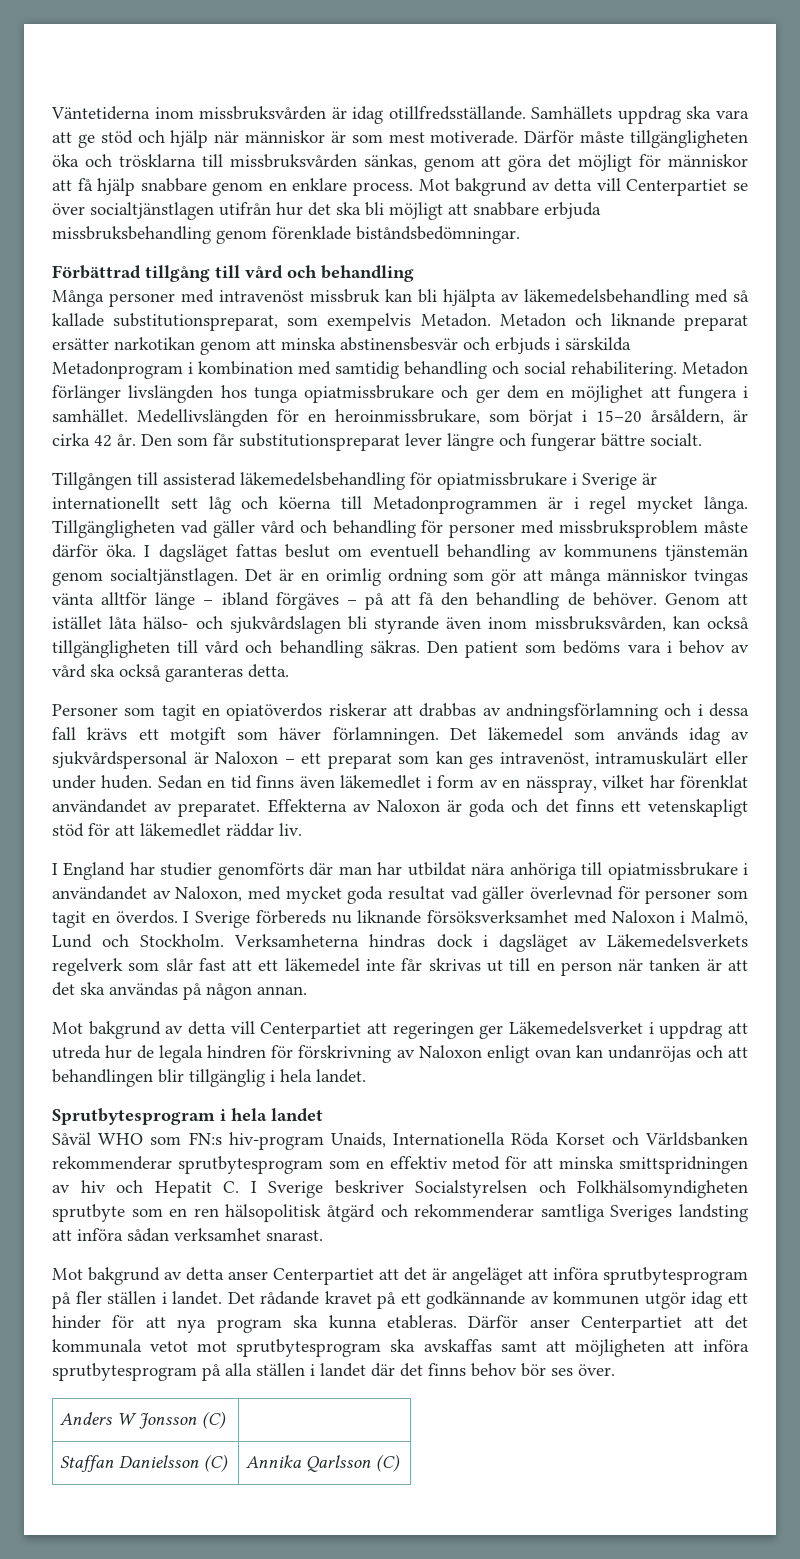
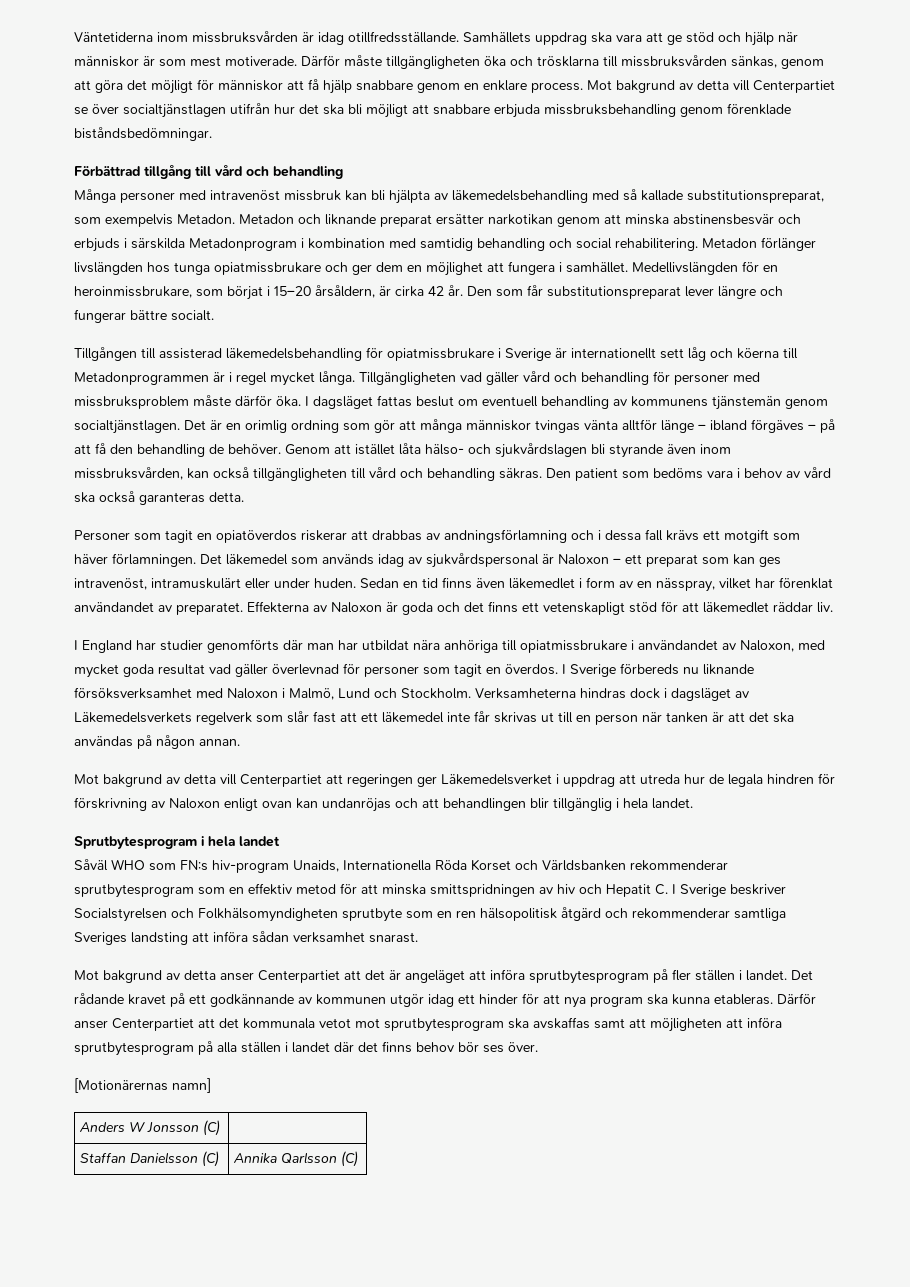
+ [Motionärernas namn]

